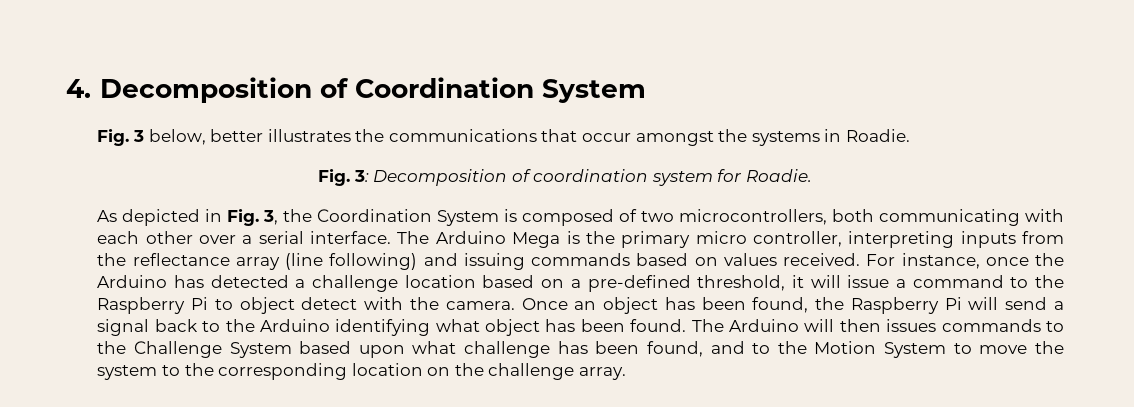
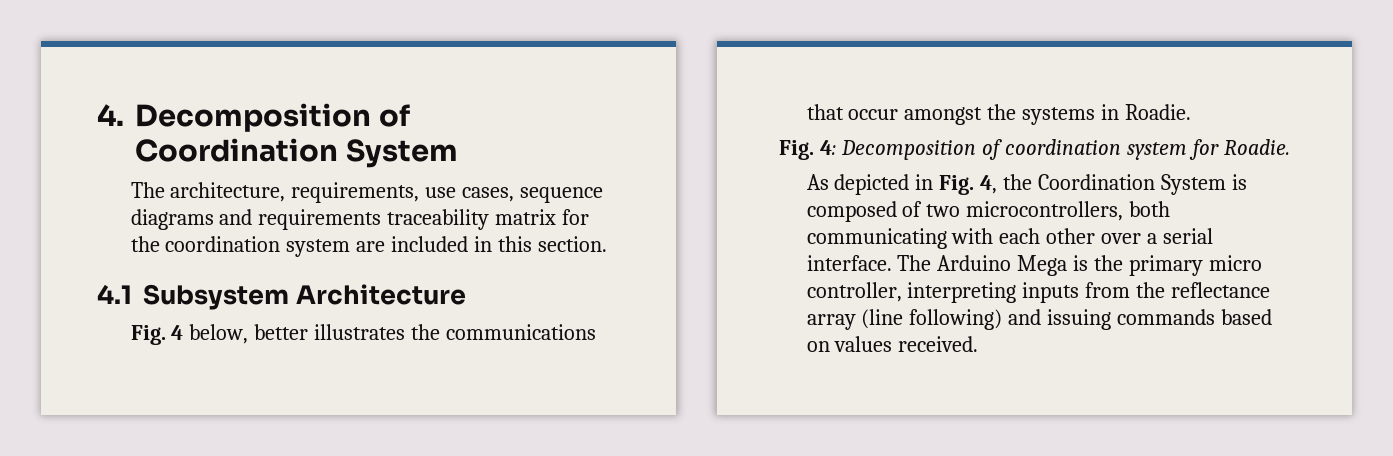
- Fig. 3 below, better illustrates the communications that occur amongst the systems in Roadie.
+ The architecture, requirements, use cases, sequence diagrams and requirements traceability matrix for the coordination system are included in this section.
+ 4.1 Subsystem Architecture
+ Fig. 4 below, better illustrates the communications that occur amongst the systems in Roadie.
- Fig. 3: Decomposition of coordination system for Roadie.
+ Fig. 4: Decomposition of coordination system for Roadie.
- As depicted in Fig. 3, the Coordination System is composed of two microcontrollers, both communicating with each other over a serial interface.
+ As depicted in Fig. 4, the Coordination System is composed of two microcontrollers, both communicating with each other over a serial interface.
- For instance, once the Arduino has detected a challenge location based on a pre-defined threshold, it will issue a command to the Raspberry Pi to object detect with the camera. Once an object has been found, the Raspberry Pi will send a signal back to the Arduino identifying what object has been found. The Arduino will then issues commands to the Challenge System based upon what challenge has been found, and to the Motion System to move the system to the corresponding location on the challenge array.

